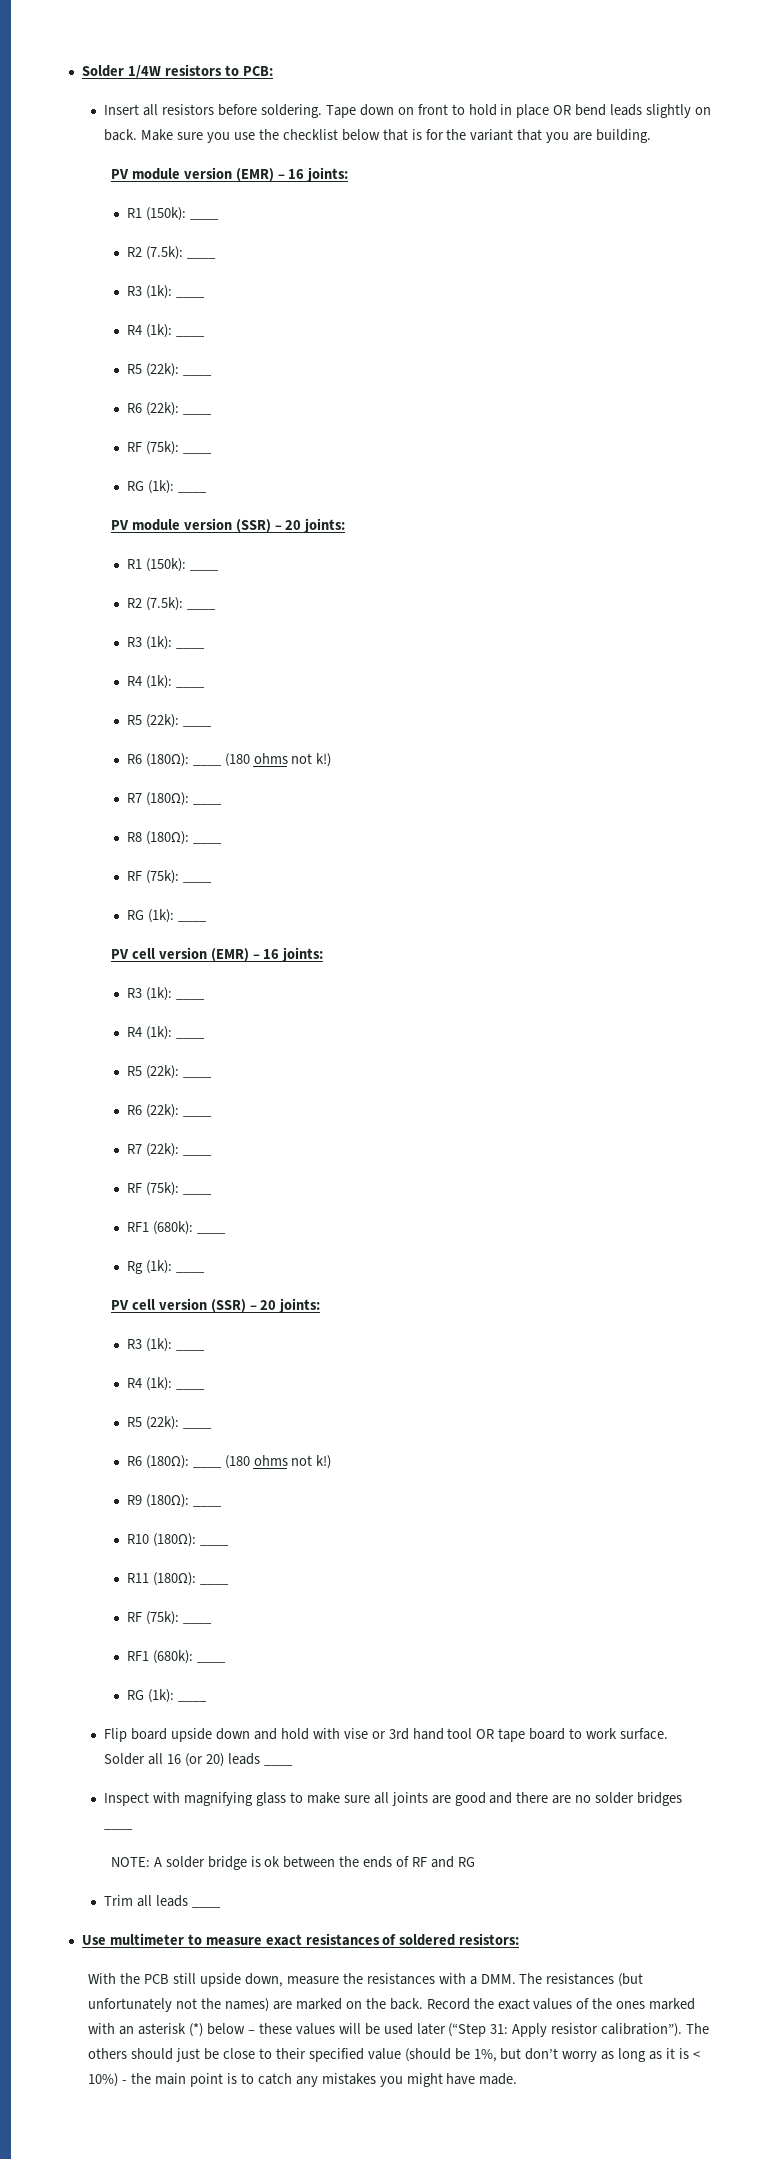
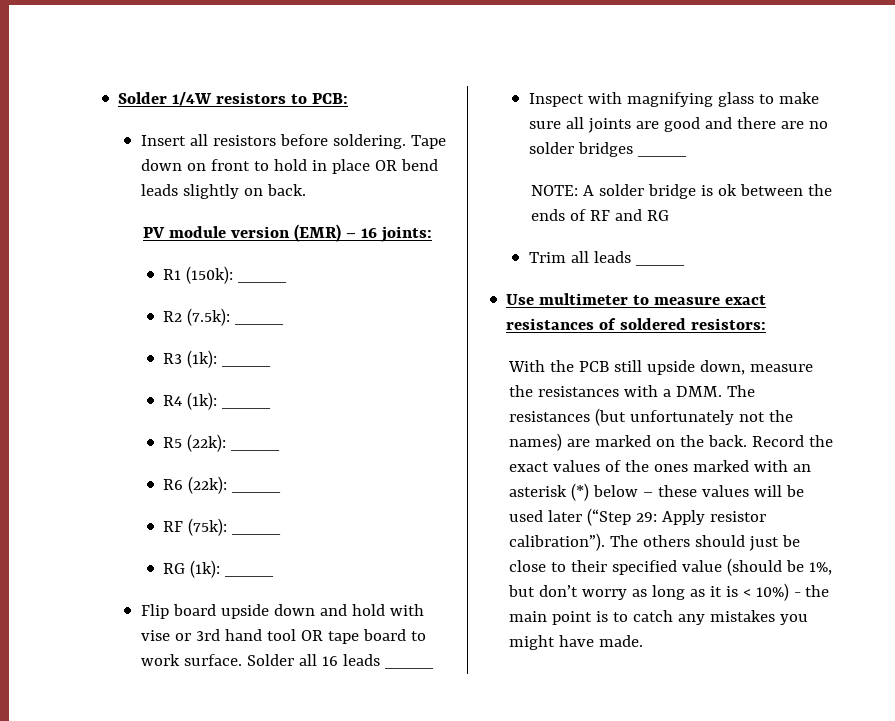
- Make sure you use the checklist below that is for the variant that you are building.
- PV module version (SSR) – 20 joints:
- R1 (150k): ____
- R2 (7.5k): ____
- R3 (1k): ____
- R4 (1k): ____
- R5 (22k): ____
- R6 (180Ω): ____ (180 ohms not k!)
- R7 (180Ω): ____
- R8 (180Ω): ____
- RF (75k): ____
- RG (1k): ____
- PV cell version (EMR) – 16 joints:
- R3 (1k): ____
- R4 (1k): ____
- R5 (22k): ____
- R6 (22k): ____
- R7 (22k): ____
- RF (75k): ____
- RF1 (680k): ____
- Rg (1k): ____
- PV cell version (SSR) – 20 joints:
- R3 (1k): ____
- R4 (1k): ____
- R5 (22k): ____
- R6 (180Ω): ____ (180 ohms not k!)
- R9 (180Ω): ____
- R10 (180Ω): ____
- R11 (180Ω): ____
- RF (75k): ____
- RF1 (680k): ____
- RG (1k): ____
- Solder all 16 (or 20) leads ____
+ Solder all 16 leads ____
- Record the exact values of the ones marked with an asterisk (*) below – these values will be used later (“Step 31: Apply resistor calibration”).
+ Record the exact values of the ones marked with an asterisk (*) below – these values will be used later (“Step 29: Apply resistor calibration”).

